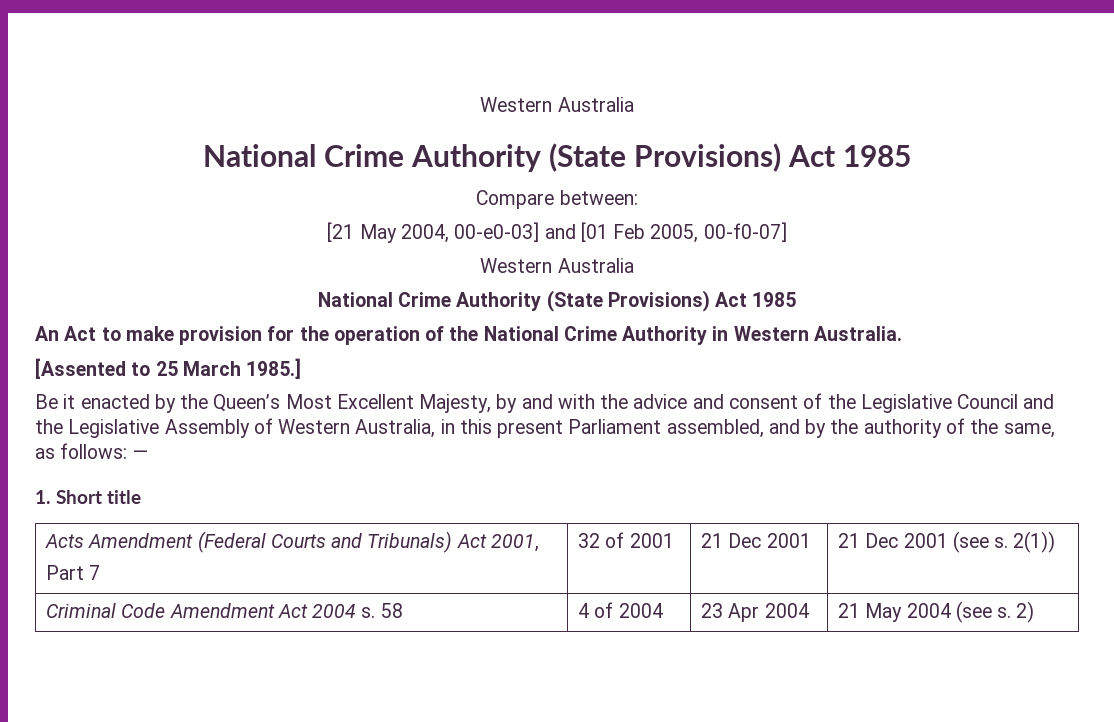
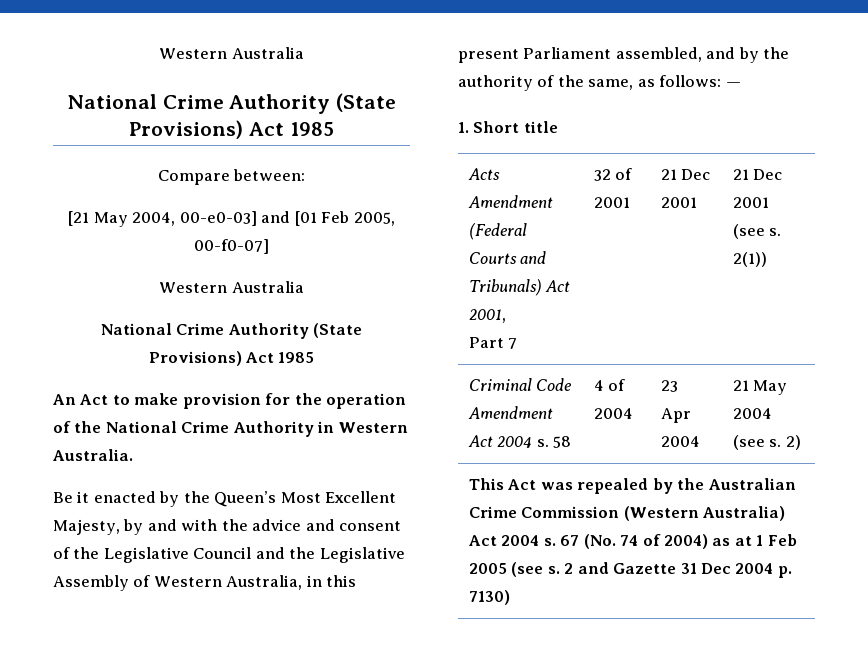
- [Assented to 25 March 1985.]
+ This Act was repealed by the Australian Crime Commission (Western Australia) Act 2004 s. 67 (No. 74 of 2004) as at 1 Feb 2005 (see s. 2 and Gazette 31 Dec 2004 p. 7130)

